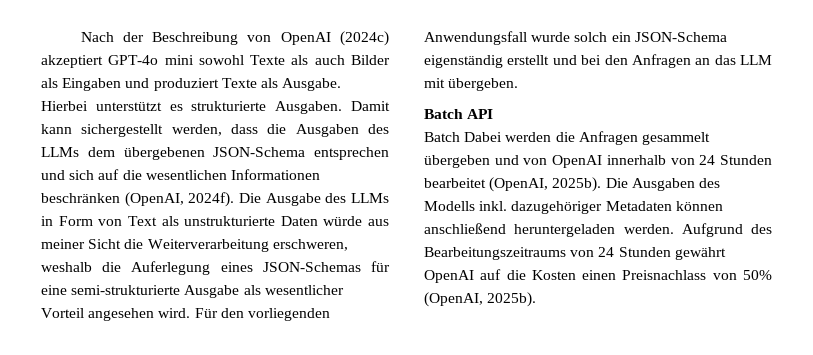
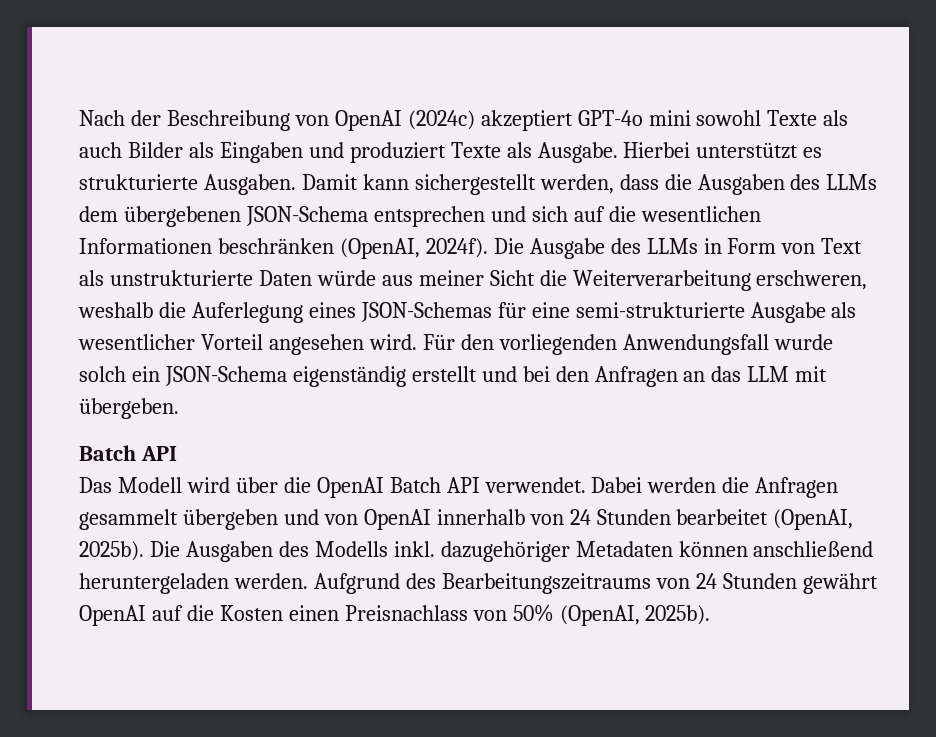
- Batch Dabei werden die Anfragen gesammelt übergeben und von OpenAI innerhalb von 24 Stunden bearbeitet (OpenAI, 2025b).
+ Das Modell wird über die OpenAI Batch API verwendet. Dabei werden die Anfragen gesammelt übergeben und von OpenAI innerhalb von 24 Stunden bearbeitet (OpenAI, 2025b).

